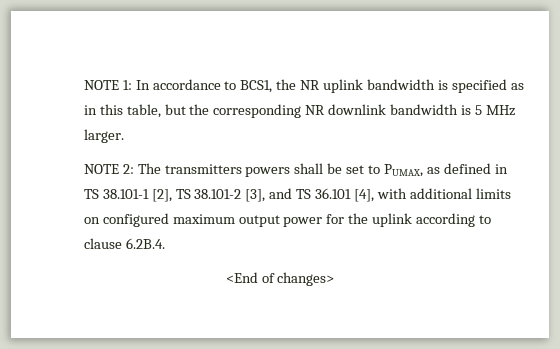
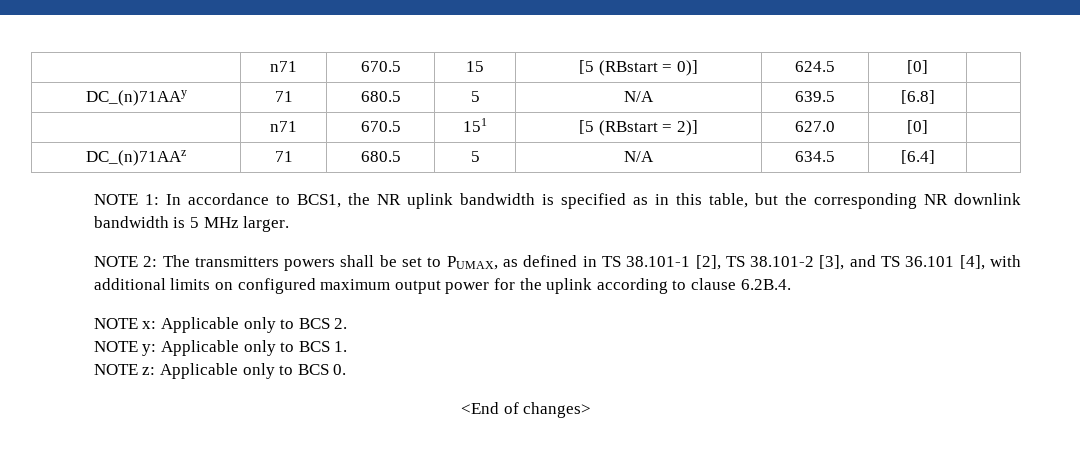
+ | n71 | 670.5 | 15 | [5 (RBstart = 0)] | 624.5 | [0] |
+ DC_(n)71AAy | 71 | 680.5 | 5 | N/A | 639.5 | [6.8] |
+ | n71 | 670.5 | 151 | [5 (RBstart = 2)] | 627.0 | [0] |
+ DC_(n)71AAz | 71 | 680.5 | 5 | N/A | 634.5 | [6.4] |
+ NOTE x: Applicable only to BCS 2.
+ NOTE y: Applicable only to BCS 1.
+ NOTE z: Applicable only to BCS 0.

